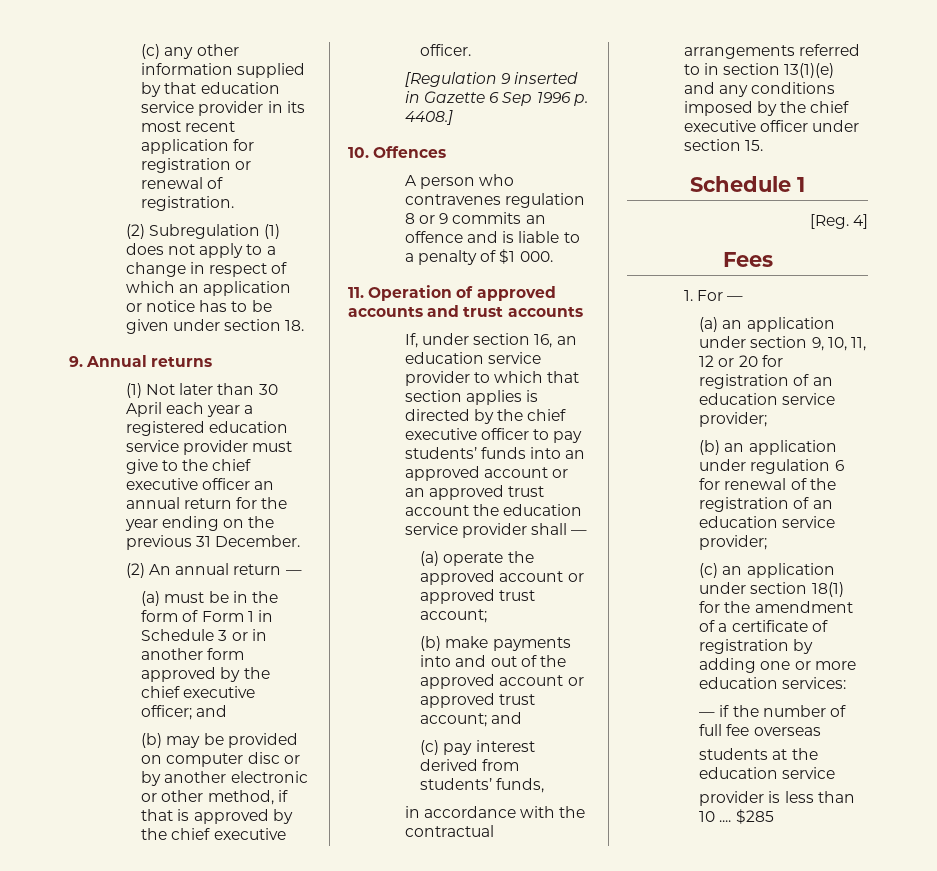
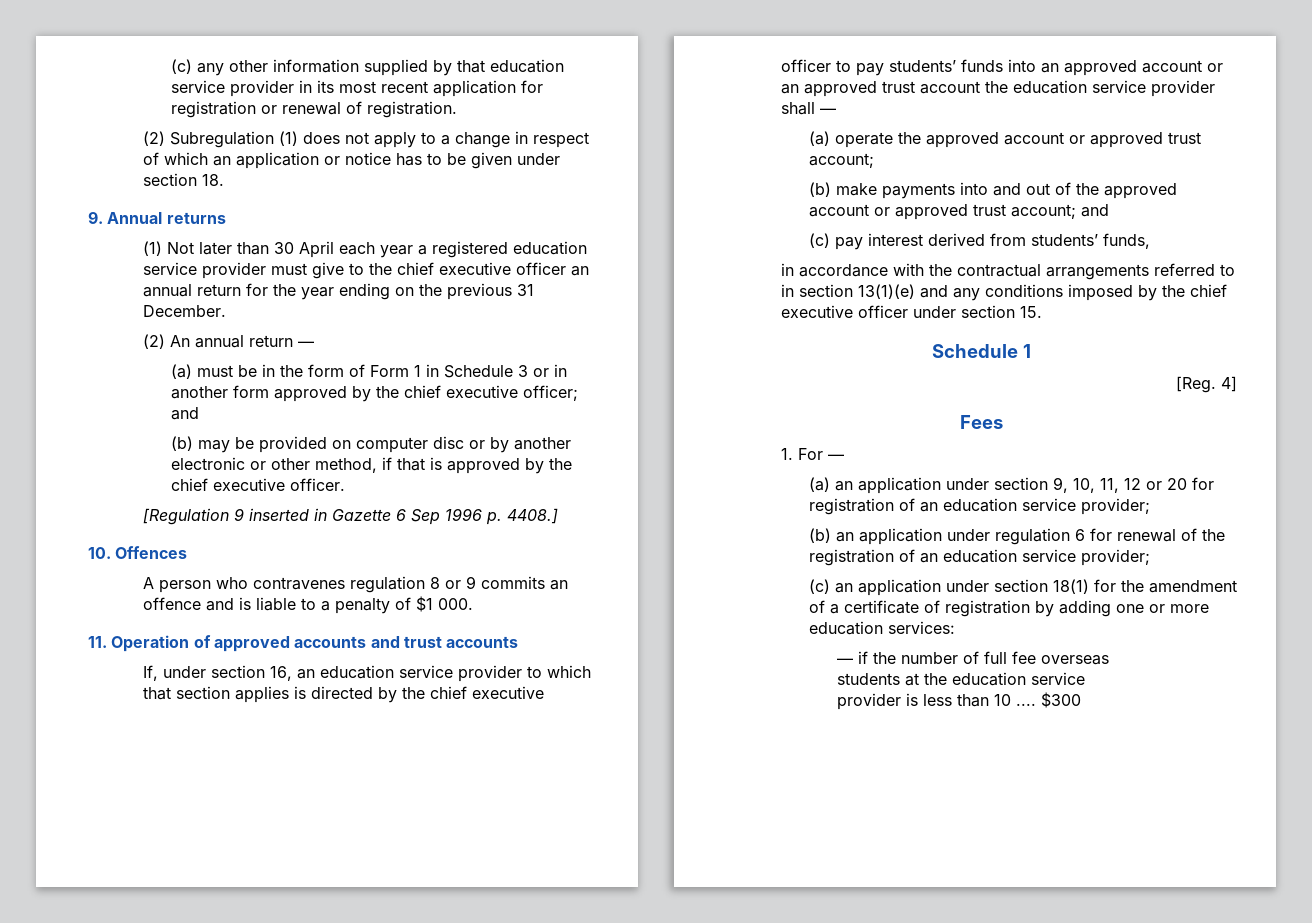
- $285
+ $300

